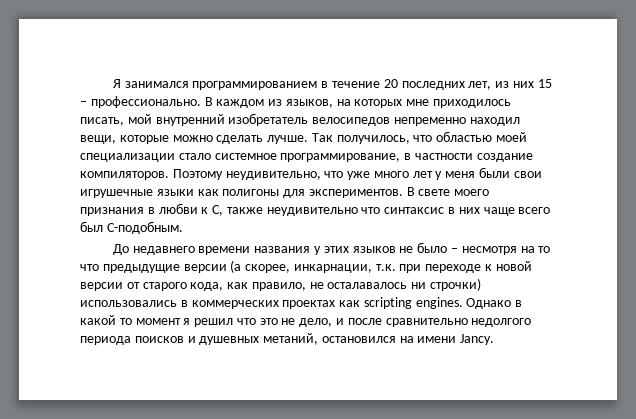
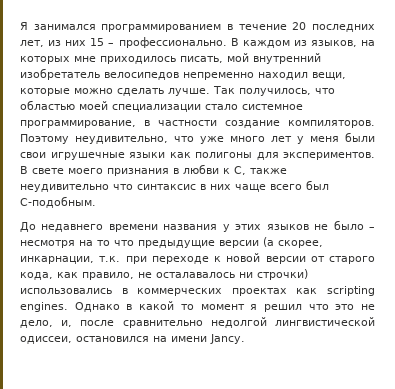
- Однако в какой то момент я решил что это не дело, и после сравнительно недолгого периода поисков и душевных метаний, остановился на имени Jancy.
+ Однако в какой то момент я решил что это не дело, и, после сравнительно недолгой лингвистической одиссеи, остановился на имени Jancy.

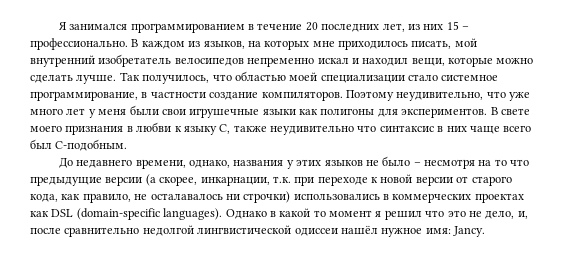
- В каждом из языков, на которых мне приходилось писать, мой внутренний изобретатель велосипедов непременно находил вещи, которые можно сделать лучше.
+ В каждом из языков, на которых мне приходилось писать, мой внутренний изобретатель велосипедов непременно искал и находил вещи, которые можно сделать лучше.
- В свете моего признания в любви к C, также неудивительно что синтаксис в них чаще всего был C-подобным.
+ В свете моего признания в любви к языку C, также неудивительно что синтаксис в них чаще всего был C-подобным.
- До недавнего времени названия у этих языков не было – несмотря на то что предыдущие версии (а скорее, инкарнации, т.к. при переходе к новой версии от старого кода, как правило, не осталавалось ни строчки) использовались в коммерческих проектах как scripting engines.
+ До недавнего времени, однако, названия у этих языков не было – несмотря на то что предыдущие версии (а скорее, инкарнации, т.к. при переходе к новой версии от старого кода, как правило, не осталавалось ни строчки) использовались в коммерческих проектах как DSL (domain-specific languages).
- Однако в какой то момент я решил что это не дело, и, после сравнительно недолгой лингвистической одиссеи, остановился на имени Jancy.
+ Однако в какой то момент я решил что это не дело, и, после сравнительно недолгой лингвистической одиссеи нашёл нужное имя: Jancy.

